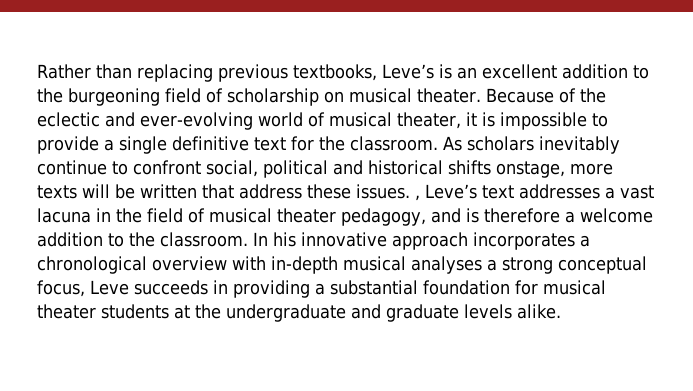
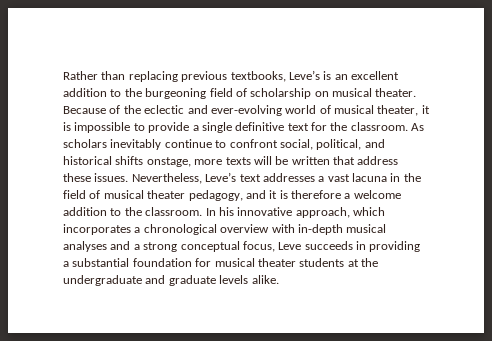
- As scholars inevitably continue to confront social, political and historical shifts onstage, more texts will be written that address these issues. , Leve’s text addresses a vast lacuna in the field of musical theater pedagogy, and is therefore a welcome addition to the classroom.
+ As scholars inevitably continue to confront social, political, and historical shifts onstage, more texts will be written that address these issues. Nevertheless, Leve’s text addresses a vast lacuna in the field of musical theater pedagogy, and it is therefore a welcome addition to the classroom.
- In his innovative approach incorporates a chronological overview with in-depth musical analyses a strong conceptual focus, Leve succeeds in providing a substantial foundation for musical theater students at the undergraduate and graduate levels alike.
+ In his innovative approach, which incorporates a chronological overview with in-depth musical analyses and a strong conceptual focus, Leve succeeds in providing a substantial foundation for musical theater students at the undergraduate and graduate levels alike.

